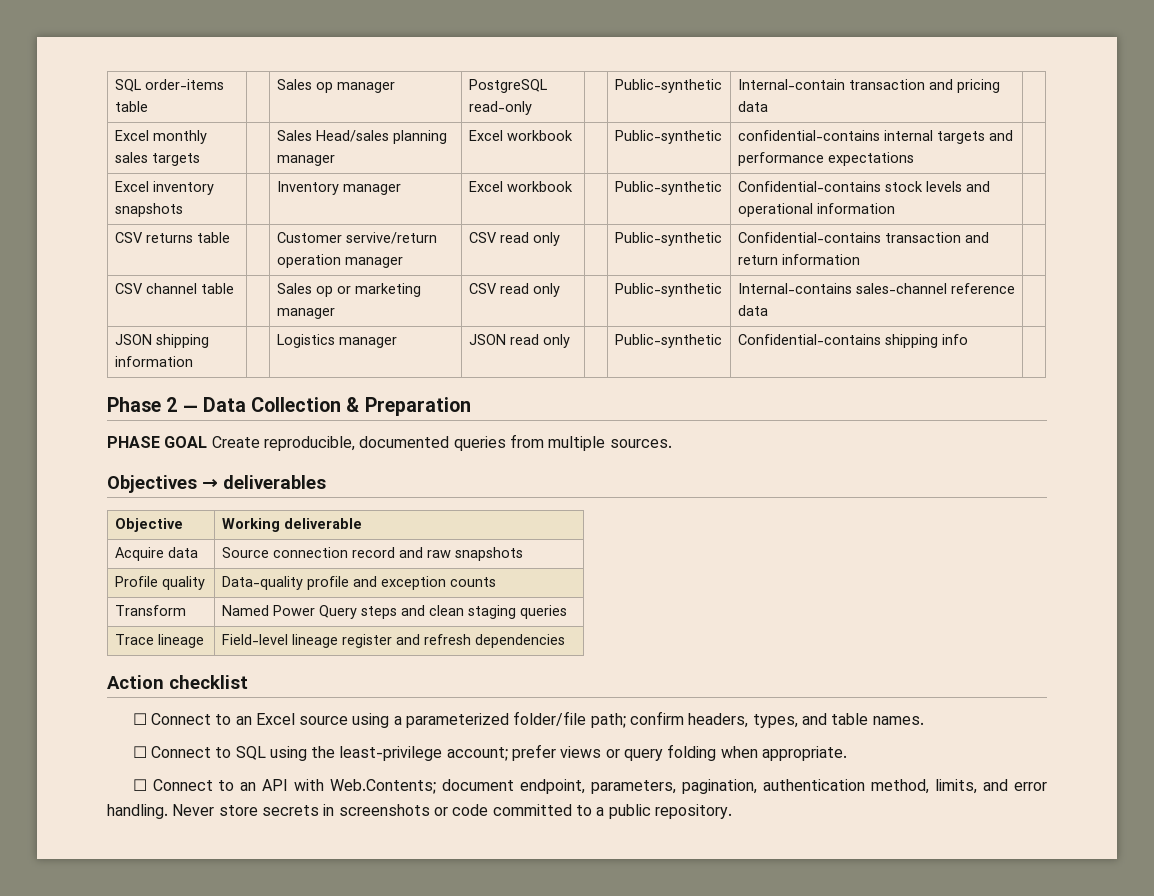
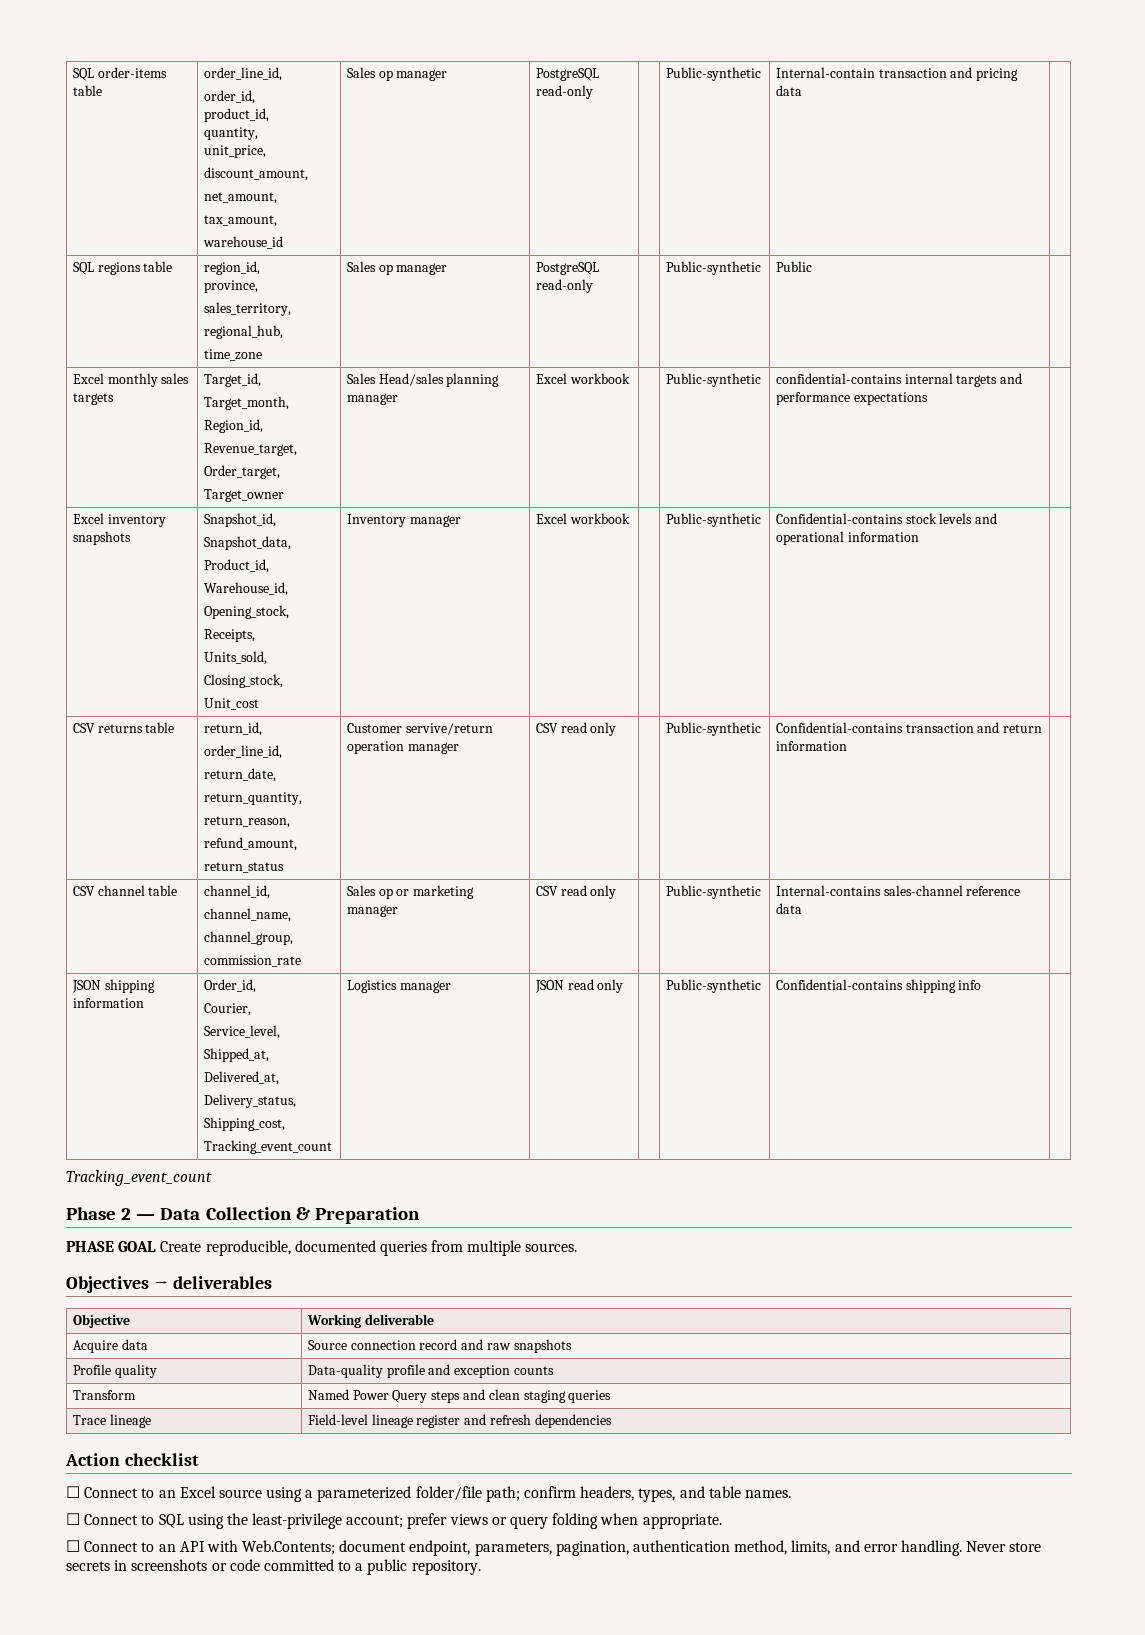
- SQL order-items table | | Sales op manager | PostgreSQL read-only | | Public-synthetic | Internal-contain transaction and pricing data |
+ SQL order-items table | order_line_id,
+ order_id,
+ product_id,
+ quantity,
+ unit_price,
+ discount_amount,
+ net_amount,
+ tax_amount,
+ warehouse_id | Sales op manager | PostgreSQL read-only | | Public-synthetic | Internal-contain transaction and pricing data |
- Excel monthly sales targets | | Sales Head/sales planning manager | Excel workbook | | Public-synthetic | confidential-contains internal targets and performance expectations |
+ SQL regions table | region_id,
+ province,
+ sales_territory,
+ regional_hub,
+ time_zone | Sales op manager | PostgreSQL read-only | | Public-synthetic | Public |
+ Excel monthly sales targets | Target_id,
+ Target_month,
+ Region_id,
+ Revenue_target,
+ Order_target,
+ Target_owner | Sales Head/sales planning manager | Excel workbook | | Public-synthetic | confidential-contains internal targets and performance expectations |
- Excel inventory snapshots | | Inventory manager | Excel workbook | | Public-synthetic | Confidential-contains stock levels and operational information |
+ Excel inventory snapshots | Snapshot_id,
+ Snapshot_data,
+ Product_id,
+ Warehouse_id,
+ Opening_stock,
+ Receipts,
+ Units_sold,
+ Closing_stock,
+ Unit_cost | Inventory manager | Excel workbook | | Public-synthetic | Confidential-contains stock levels and operational information |
- CSV returns table | | Customer servive/return operation manager | CSV read only | | Public-synthetic | Confidential-contains transaction and return information |
+ CSV returns table | return_id,
+ order_line_id,
+ return_date,
+ return_quantity,
+ return_reason,
+ refund_amount,
+ return_status | Customer servive/return operation manager | CSV read only | | Public-synthetic | Confidential-contains transaction and return information |
- CSV channel table | | Sales op or marketing manager | CSV read only | | Public-synthetic | Internal-contains sales-channel reference data |
+ CSV channel table | channel_id,
+ channel_name,
+ channel_group,
+ commission_rate | Sales op or marketing manager | CSV read only | | Public-synthetic | Internal-contains sales-channel reference data |
- JSON shipping information | | Logistics manager | JSON read only | | Public-synthetic | Confidential-contains shipping info |
+ JSON shipping information | Order_id,
+ Courier,
+ Service_level,
+ Shipped_at,
+ Delivered_at,
+ Delivery_status,
+ Shipping_cost,
+ Tracking_event_count | Logistics manager | JSON read only | | Public-synthetic | Confidential-contains shipping info |
+ Tracking_event_count

